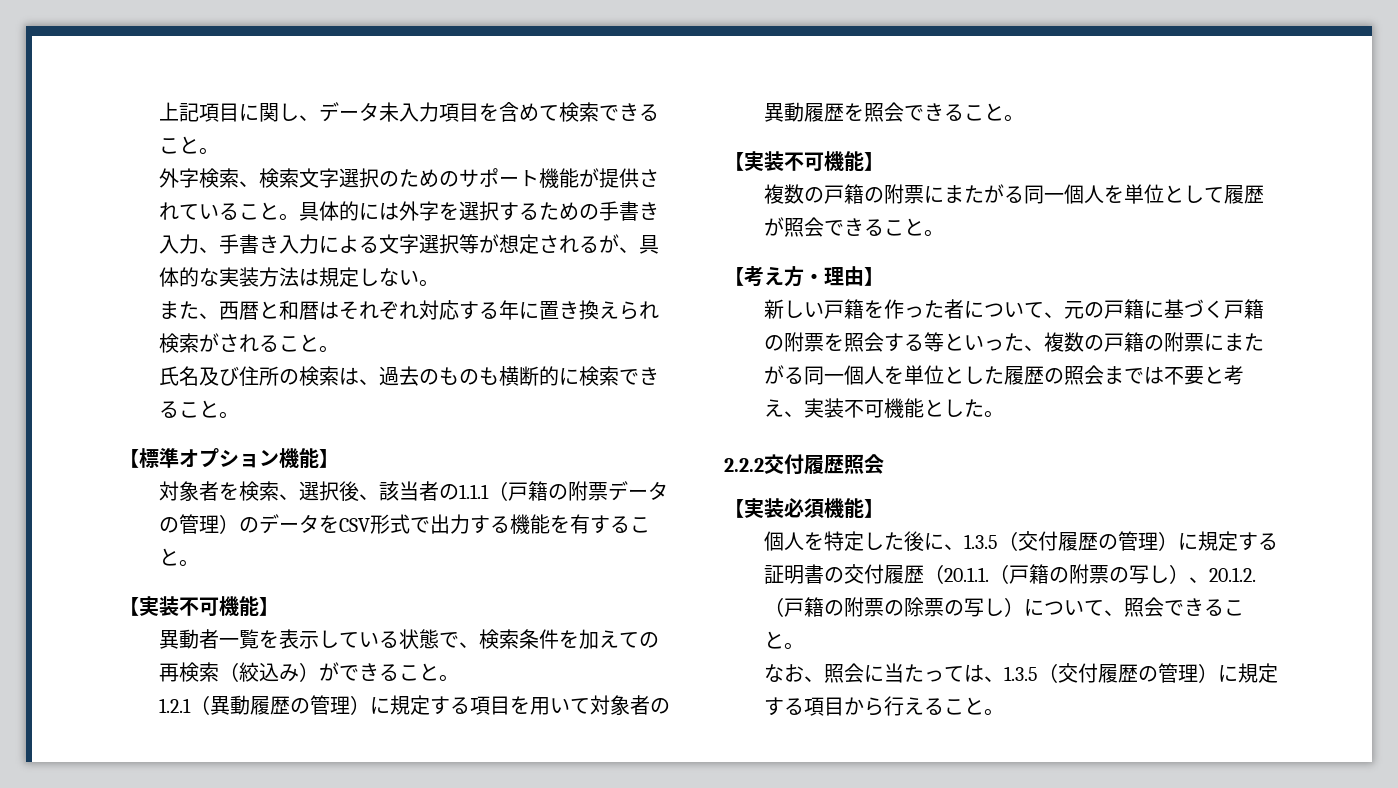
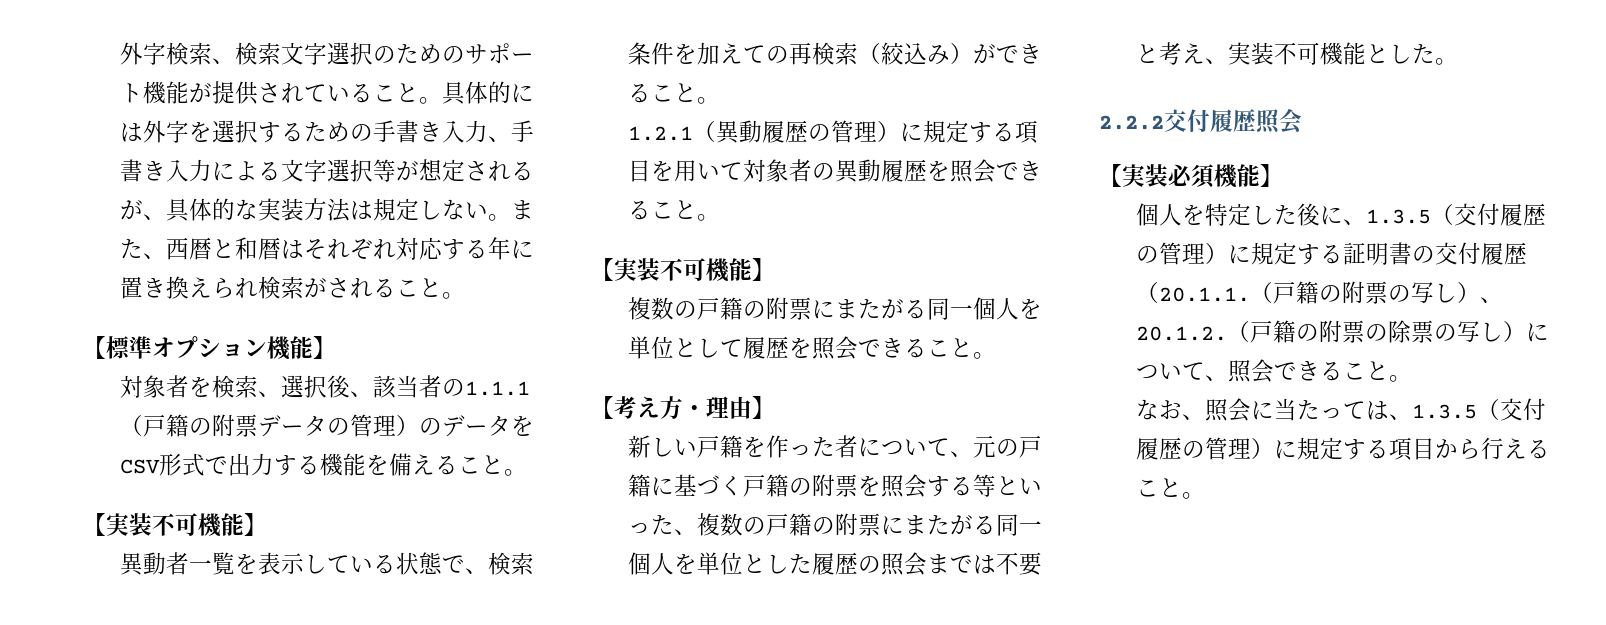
- 上記項目に関し、データ未入力項目を含めて検索できること。
- 具体的には外字を選択するための手書き入力、手書き入力による文字選択等が想定されるが、具体的な実装方法は規定しない。
- また、西暦と和暦はそれぞれ対応する年に置き換えられ検索がされること。
+ 具体的には外字を選択するための手書き入力、手書き入力による文字選択等が想定されるが、具体的な実装方法は規定しない。また、西暦と和暦はそれぞれ対応する年に置き換えられ検索がされること。
- 氏名及び住所の検索は、過去のものも横断的に検索できること。
- 対象者を検索、選択後、該当者の1.1.1（戸籍の附票データの管理）のデータをCSV形式で出力する機能を有すること。
+ 対象者を検索、選択後、該当者の1.1.1（戸籍の附票データの管理）のデータをCSV形式で出力する機能を備えること。
- 複数の戸籍の附票にまたがる同一個人を単位として履歴が照会できること。
+ 複数の戸籍の附票にまたがる同一個人を単位として履歴を照会できること。

